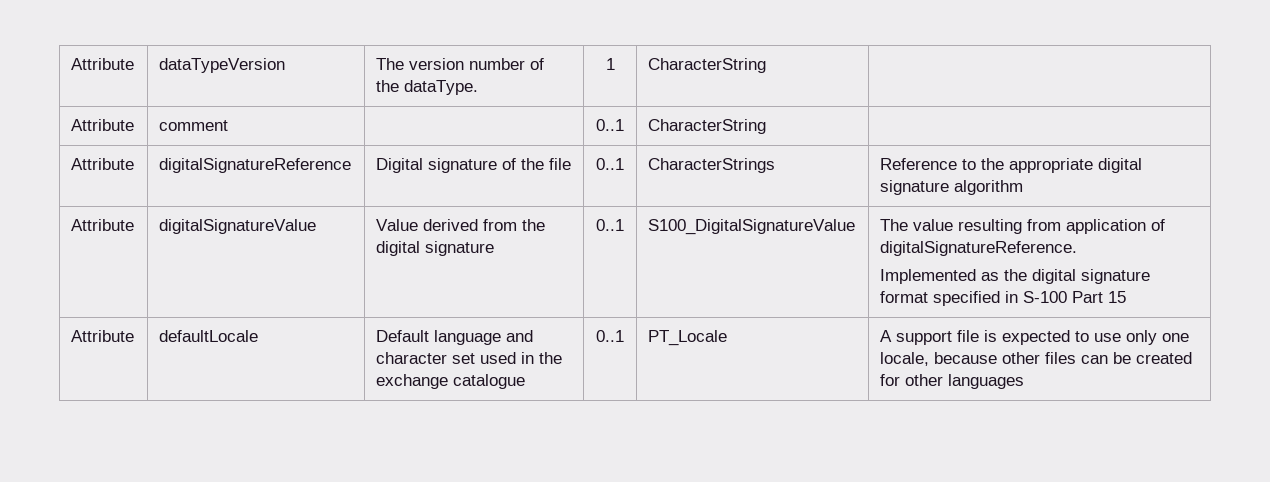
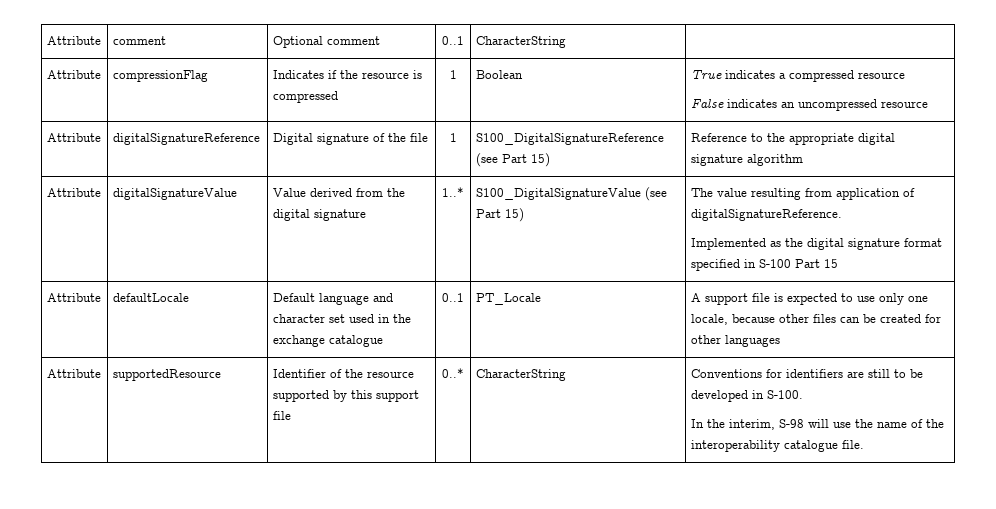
- Attribute | dataTypeVersion | The version number of the dataType. | 1 | CharacterString |
- Attribute | comment | | 0..1 | CharacterString |
+ Attribute | comment | Optional comment | 0..1 | CharacterString |
+ Attribute | compressionFlag | Indicates if the resource is compressed | 1 | Boolean | True indicates a compressed resource
+ False indicates an uncompressed resource
- Attribute | digitalSignatureReference | Digital signature of the file | 0..1 | CharacterStrings | Reference to the appropriate digital signature algorithm
+ Attribute | digitalSignatureReference | Digital signature of the file | 1 | S100_DigitalSignatureReference (see Part 15) | Reference to the appropriate digital signature algorithm
- Attribute | digitalSignatureValue | Value derived from the digital signature | 0..1 | S100_DigitalSignatureValue | The value resulting from application of digitalSignatureReference.
+ Attribute | digitalSignatureValue | Value derived from the digital signature | 1..* | S100_DigitalSignatureValue (see Part 15) | The value resulting from application of digitalSignatureReference.
+ Attribute | supportedResource | Identifier of the resource supported by this support file | 0..* | CharacterString | Conventions for identifiers are still to be developed in S-100.
+ In the interim, S-98 will use the name of the interoperability catalogue file.

